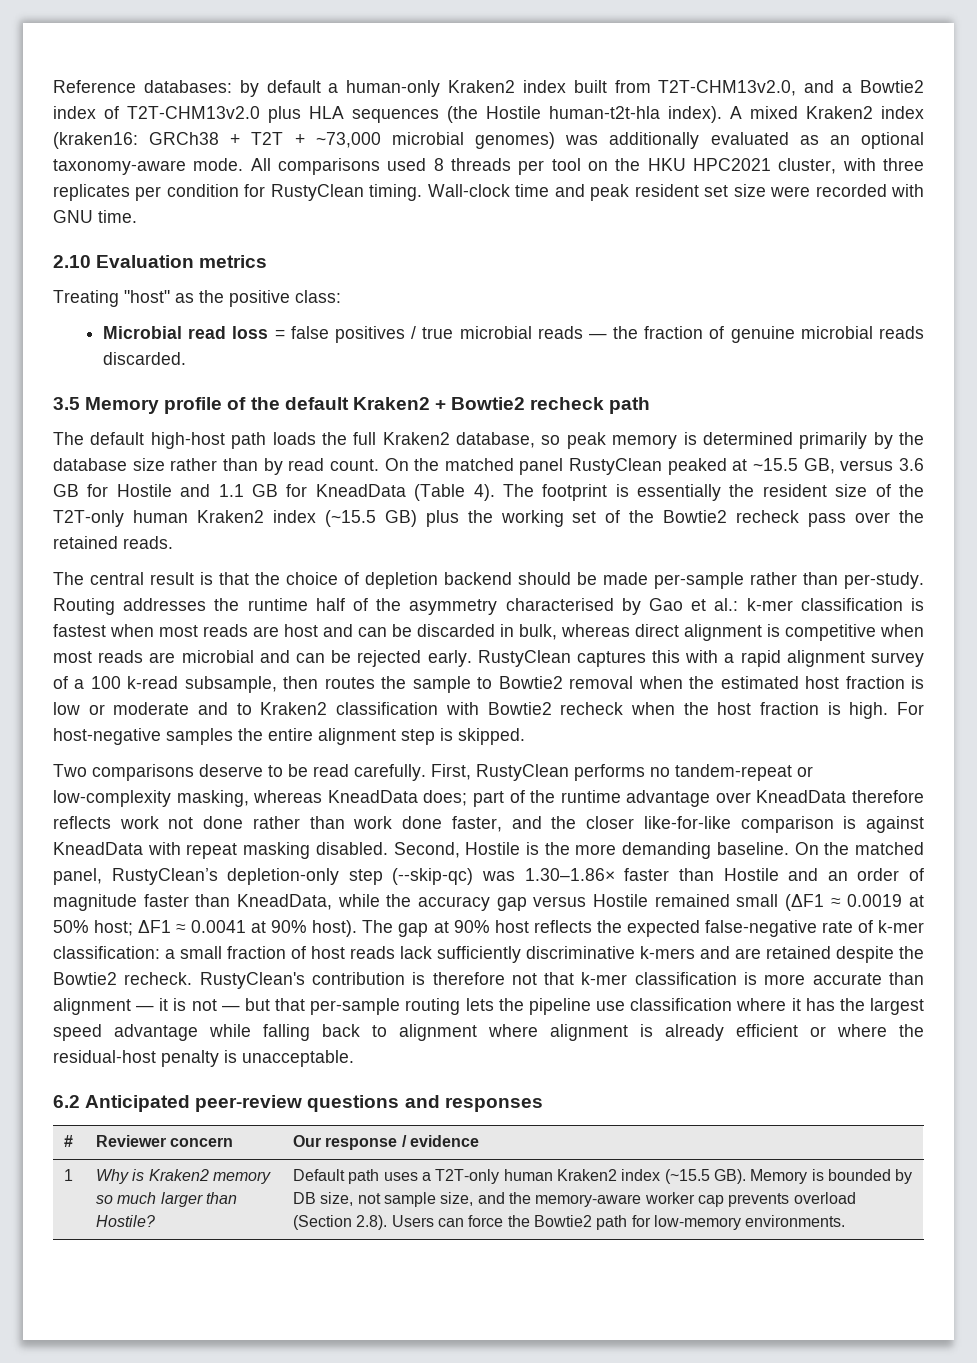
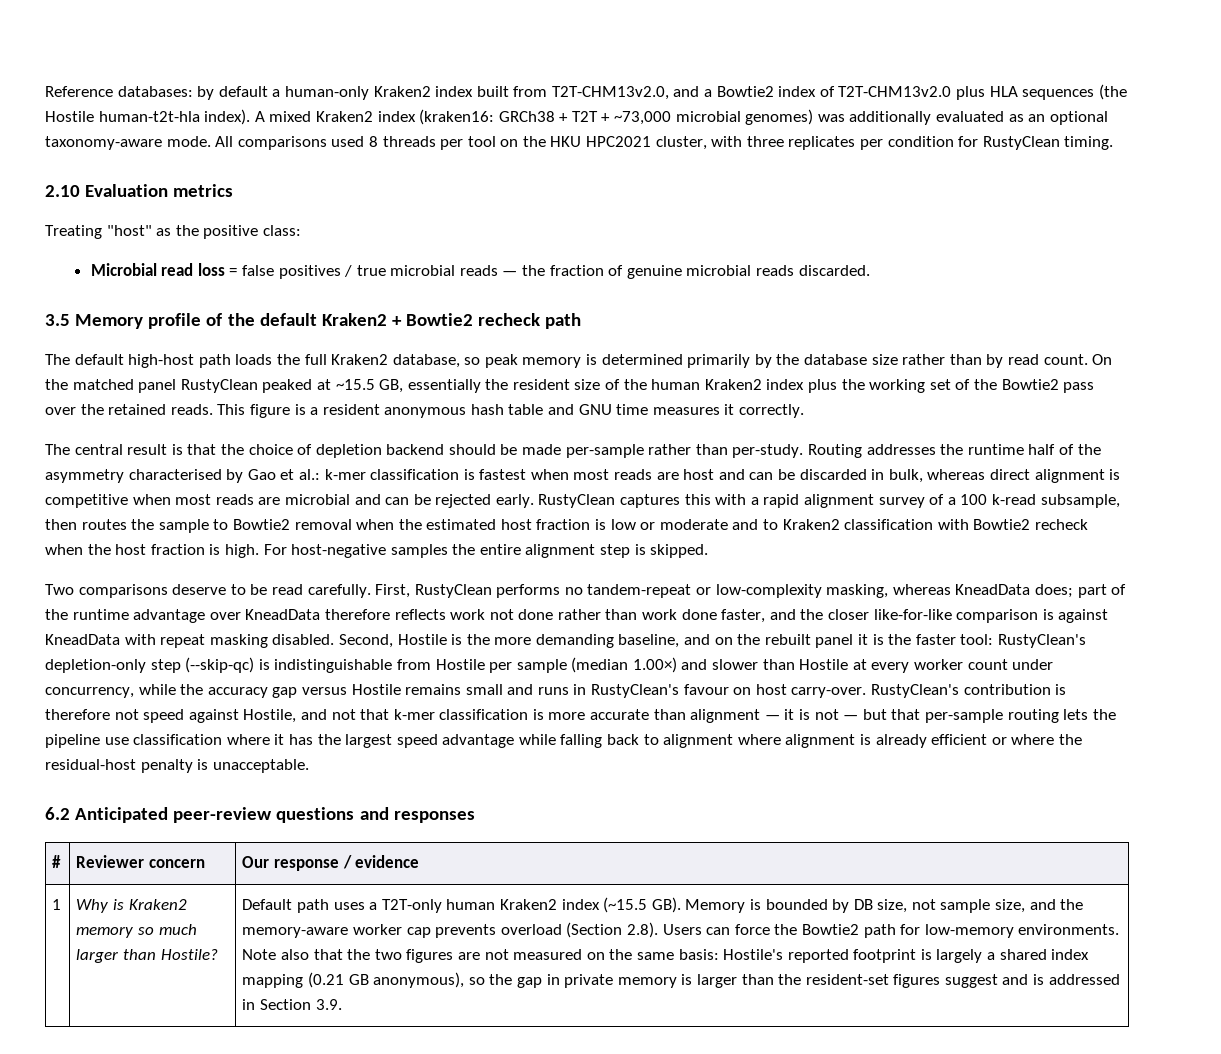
- Wall-clock time and peak resident set size were recorded with GNU time.
- On the matched panel RustyClean peaked at ~15.5 GB, versus 3.6 GB for Hostile and 1.1 GB for KneadData (Table 4). The footprint is essentially the resident size of the T2T-only human Kraken2 index (~15.5 GB) plus the working set of the Bowtie2 recheck pass over the retained reads.
+ On the matched panel RustyClean peaked at ~15.5 GB, essentially the resident size of the human Kraken2 index plus the working set of the Bowtie2 pass over the retained reads. This figure is a resident anonymous hash table and GNU time measures it correctly.
- Second, Hostile is the more demanding baseline. On the matched panel, RustyClean’s depletion-only step (--skip-qc) was 1.30–1.86× faster than Hostile and an order of magnitude faster than KneadData, while the accuracy gap versus Hostile remained small (ΔF1 ≈ 0.0019 at 50% host; ΔF1 ≈ 0.0041 at 90% host). The gap at 90% host reflects the expected false-negative rate of k-mer classification: a small fraction of host reads lack sufficiently discriminative k-mers and are retained despite the Bowtie2 recheck.
+ Second, Hostile is the more demanding baseline, and on the rebuilt panel it is the faster tool: RustyClean's depletion-only step (--skip-qc) is indistinguishable from Hostile per sample (median 1.00×) and slower than Hostile at every worker count under concurrency, while the accuracy gap versus Hostile remains small and runs in RustyClean's favour on host carry-over.
- RustyClean's contribution is therefore not that k-mer classification is more accurate than alignment — it is not — but that per-sample routing lets the pipeline use classification where it has the largest speed advantage while falling back to alignment where alignment is already efficient or where the residual-host penalty is unacceptable.
+ RustyClean's contribution is therefore not speed against Hostile, and not that k-mer classification is more accurate than alignment — it is not — but that per-sample routing lets the pipeline use classification where it has the largest speed advantage while falling back to alignment where alignment is already efficient or where the residual-host penalty is unacceptable.
+ Note also that the two figures are not measured on the same basis: Hostile's reported footprint is largely a shared index mapping (0.21 GB anonymous), so the gap in private memory is larger than the resident-set figures suggest and is addressed in Section 3.9.

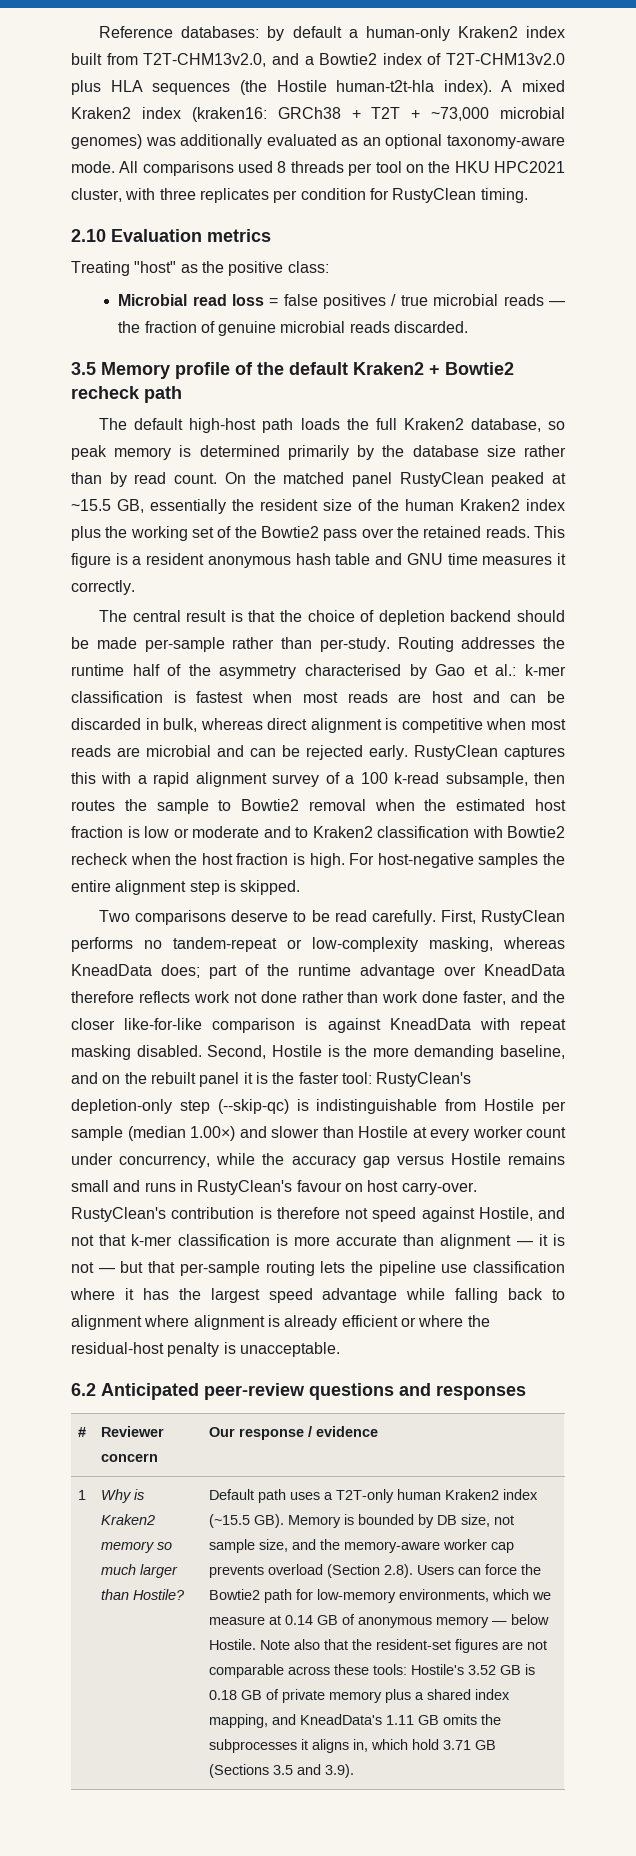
- Default path uses a T2T-only human Kraken2 index (~15.5 GB). Memory is bounded by DB size, not sample size, and the memory-aware worker cap prevents overload (Section 2.8). Users can force the Bowtie2 path for low-memory environments.
+ Default path uses a T2T-only human Kraken2 index (~15.5 GB). Memory is bounded by DB size, not sample size, and the memory-aware worker cap prevents overload (Section 2.8). Users can force the Bowtie2 path for low-memory environments, which we measure at 0.14 GB of anonymous memory — below Hostile.
- Note also that the two figures are not measured on the same basis: Hostile's reported footprint is largely a shared index mapping (0.21 GB anonymous), so the gap in private memory is larger than the resident-set figures suggest and is addressed in Section 3.9.
+ Note also that the resident-set figures are not comparable across these tools: Hostile's 3.52 GB is 0.18 GB of private memory plus a shared index mapping, and KneadData's 1.11 GB omits the subprocesses it aligns in, which hold 3.71 GB (Sections 3.5 and 3.9).

